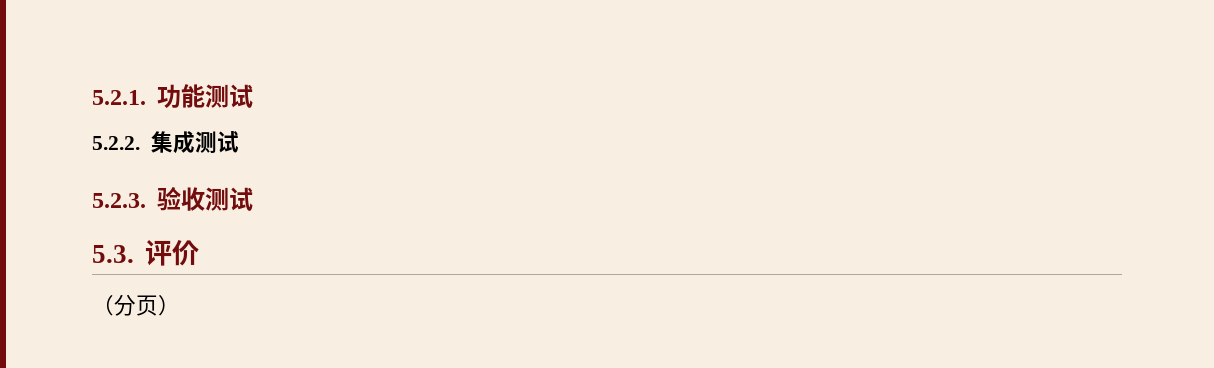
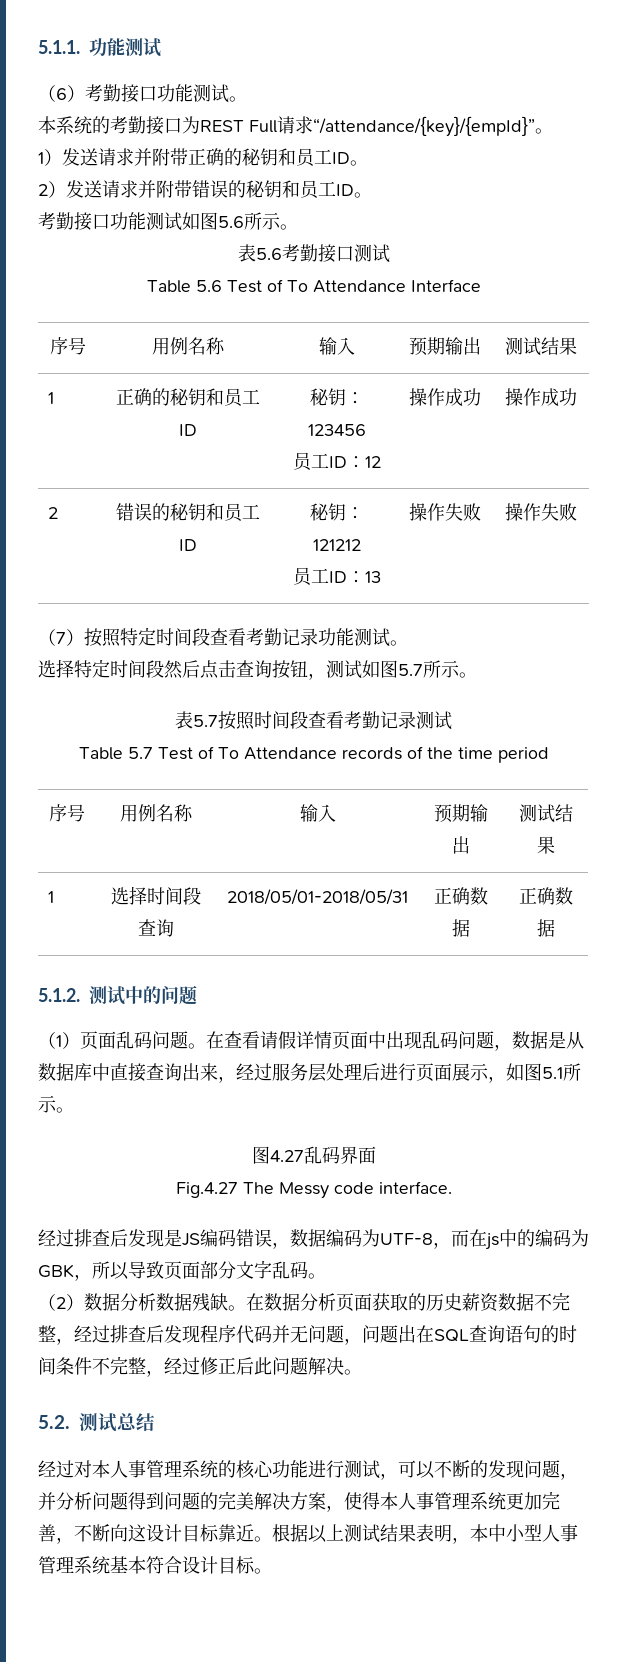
- 5.2.1.功能测试
+ 5.1.1.功能测试
- 5.2.2.集成测试
- 5.2.3.验收测试
- 5.3.评价
- （分页）
+ （6）考勤接口功能测试。
+ 本系统的考勤接口为REST Full请求“/attendance/{key}/{empId}”。
+ 1）发送请求并附带正确的秘钥和员工ID。
+ 2）发送请求并附带错误的秘钥和员工ID。
+ 考勤接口功能测试如图5.6所示。
+ 表5.6考勤接口测试
+ Table 5.6 Test of To Attendance Interface
+ 序号 | 用例名称 | 输入 | 预期输出 | 测试结果
+ 1 | 正确的秘钥和员工ID | 秘钥：123456
+ 员工ID：12 | 操作成功 | 操作成功
+ 2 | 错误的秘钥和员工ID | 秘钥：121212
+ 员工ID：13 | 操作失败 | 操作失败
+ （7）按照特定时间段查看考勤记录功能测试。
+ 选择特定时间段然后点击查询按钮，测试如图5.7所示。
+ 表5.7按照时间段查看考勤记录测试
+ Table 5.7 Test of To Attendance records of the time period
+ 序号 | 用例名称 | 输入 | 预期输出 | 测试结果
+ 1 | 选择时间段查询 | 2018/05/01-2018/05/31 | 正确数据 | 正确数据
+ 5.1.2.测试中的问题
+ （1）页面乱码问题。在查看请假详情页面中出现乱码问题，数据是从数据库中直接查询出来，经过服务层处理后进行页面展示，如图5.1所示。
+ 图4.27乱码界面
+ Fig.4.27 The Messy code interface.
+ 经过排查后发现是JS编码错误，数据编码为UTF-8，而在js中的编码为GBK，所以导致页面部分文字乱码。
+ （2）数据分析数据残缺。在数据分析页面获取的历史薪资数据不完整，经过排查后发现程序代码并无问题，问题出在SQL查询语句的时间条件不完整，经过修正后此问题解决。
+ 5.2.测试总结
+ 经过对本人事管理系统的核心功能进行测试，可以不断的发现问题，并分析问题得到问题的完美解决方案，使得本人事管理系统更加完善，不断向这设计目标靠近。根据以上测试结果表明，本中小型人事管理系统基本符合设计目标。

